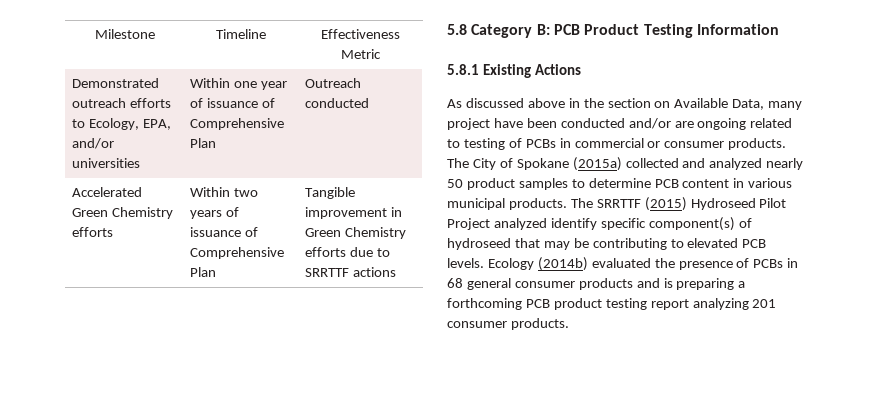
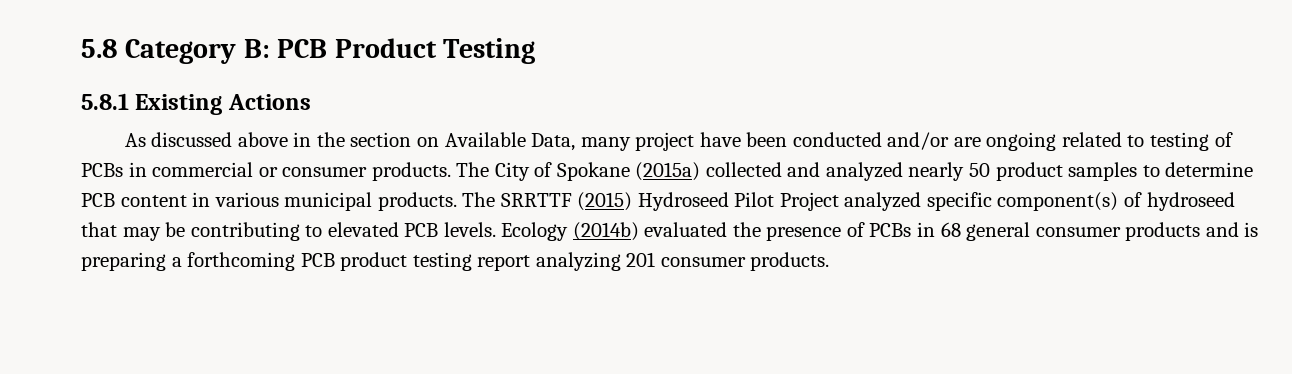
- Milestone | Timeline | Effectiveness Metric
- Demonstrated outreach efforts to Ecology, EPA, and/or universities | Within one year of issuance of Comprehensive Plan | Outreach conducted
- Accelerated Green Chemistry efforts | Within two years of issuance of Comprehensive Plan | Tangible improvement in Green Chemistry efforts due to SRRTTF actions
- 5.8 Category B: PCB Product Testing Information
+ 5.8 Category B: PCB Product Testing
- The SRRTTF (2015) Hydroseed Pilot Project analyzed identify specific component(s) of hydroseed that may be contributing to elevated PCB levels.
+ The SRRTTF (2015) Hydroseed Pilot Project analyzed specific component(s) of hydroseed that may be contributing to elevated PCB levels.

